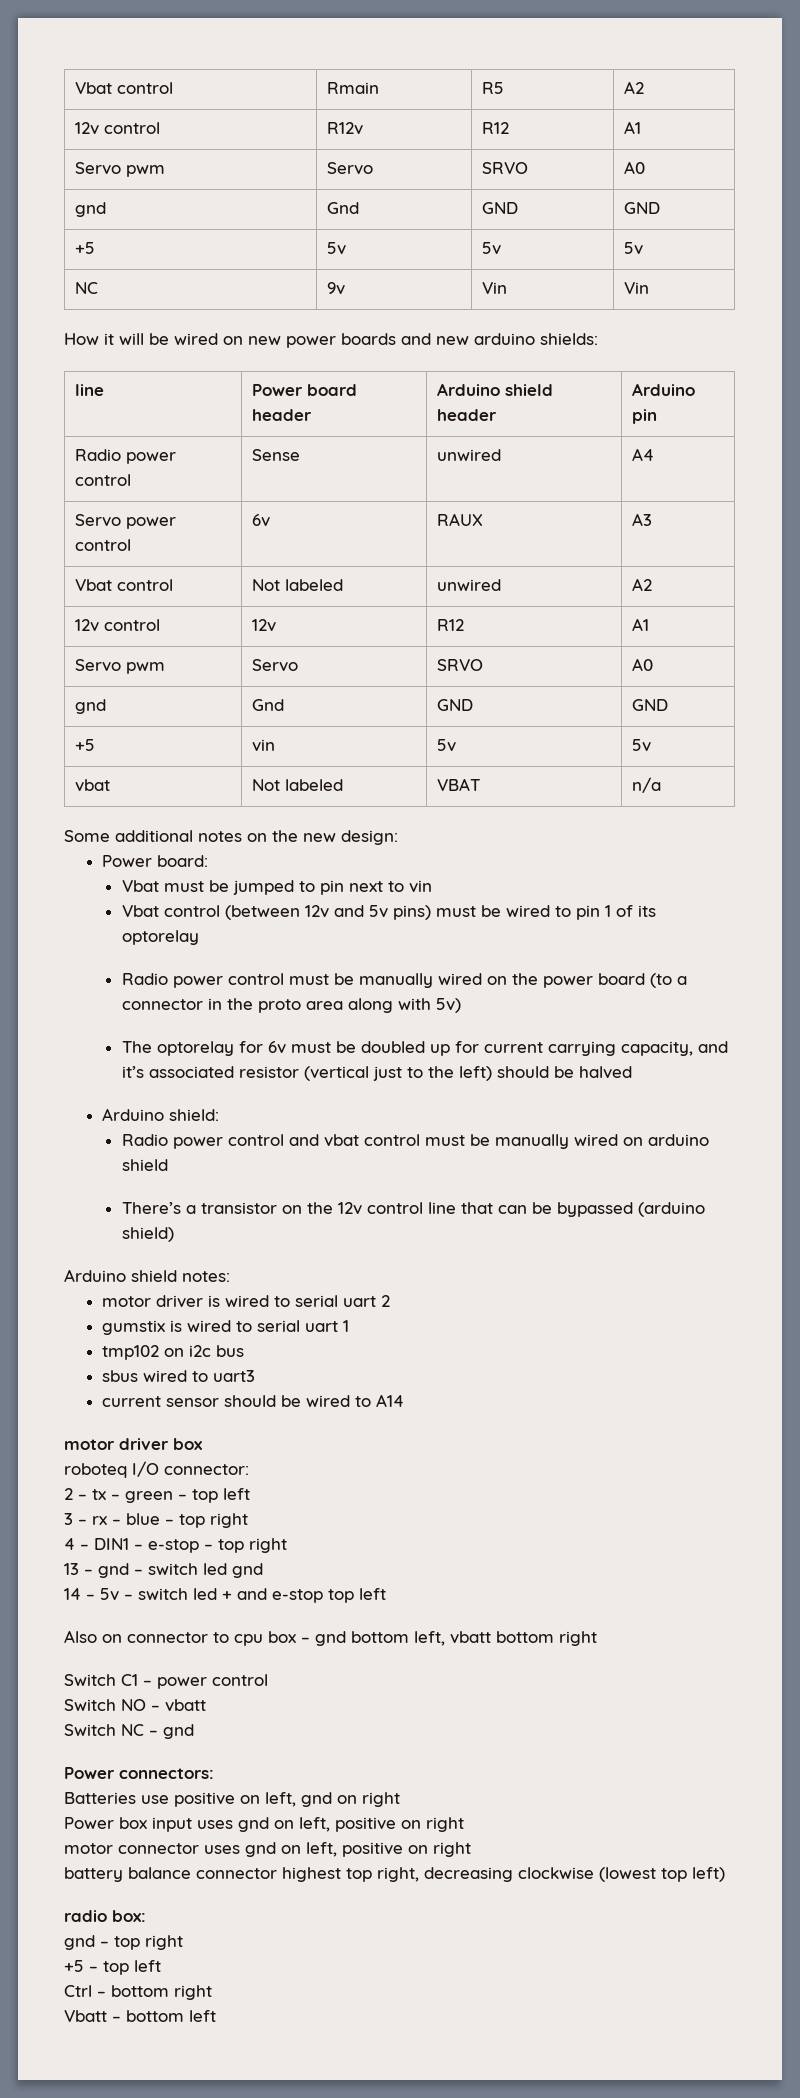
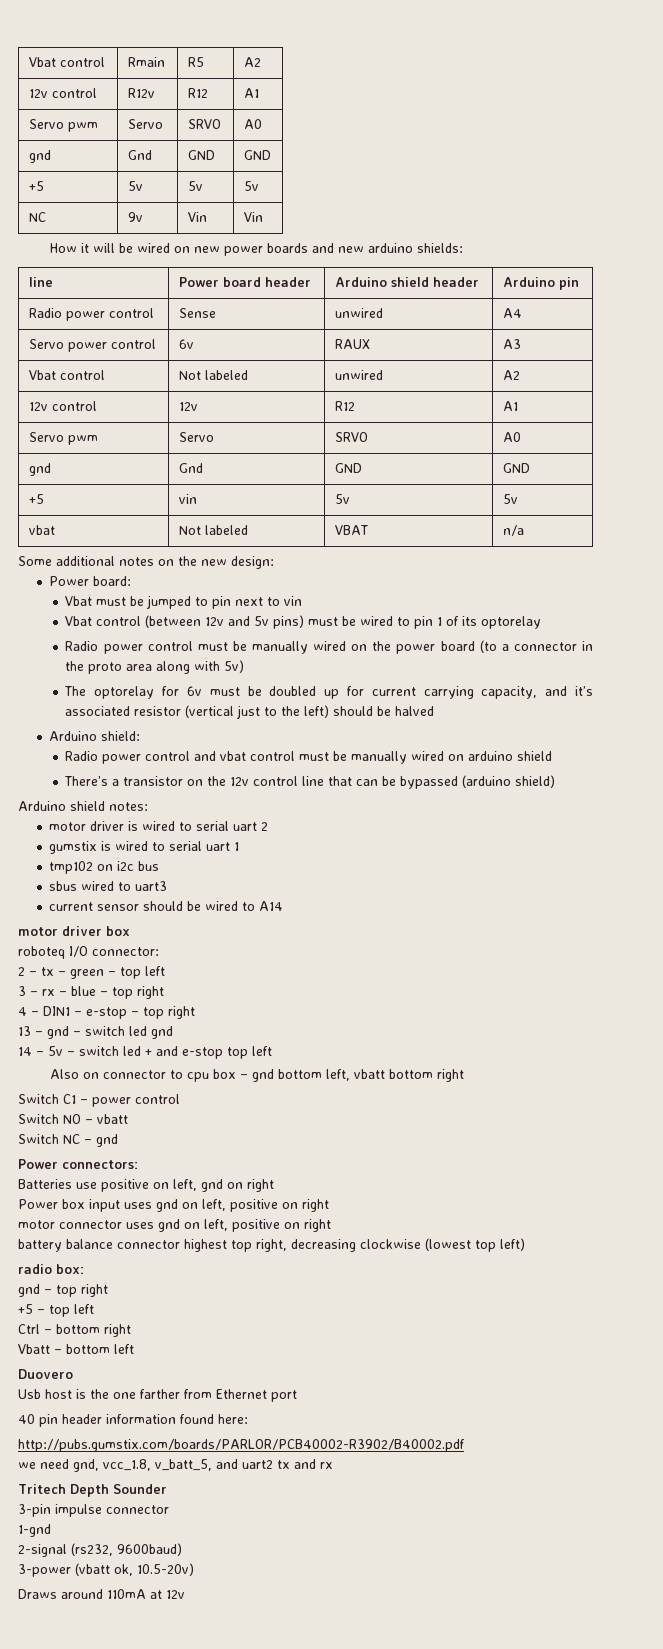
+ Duovero
+ Usb host is the one farther from Ethernet port
+ 40 pin header information found here:
+ http://pubs.gumstix.com/boards/PARLOR/PCB40002-R3902/B40002.pdf
+ we need gnd, vcc_1.8, v_batt_5, and uart2 tx and rx
+ Tritech Depth Sounder
+ 3-pin impulse connector
+ 1-gnd
+ 2-signal (rs232, 9600baud)
+ 3-power (vbatt ok, 10.5-20v)
+ Draws around 110mA at 12v

